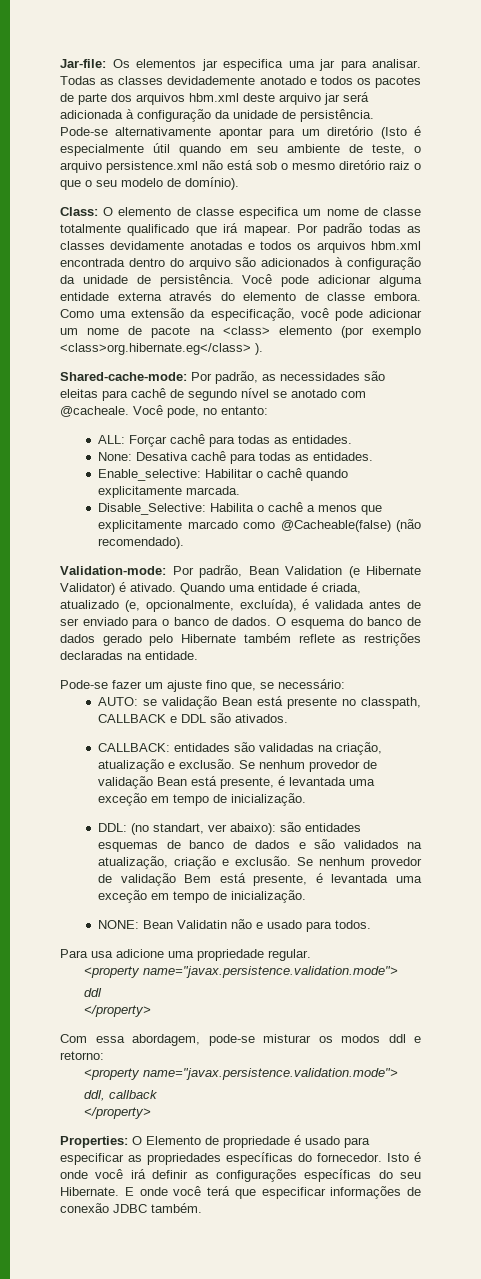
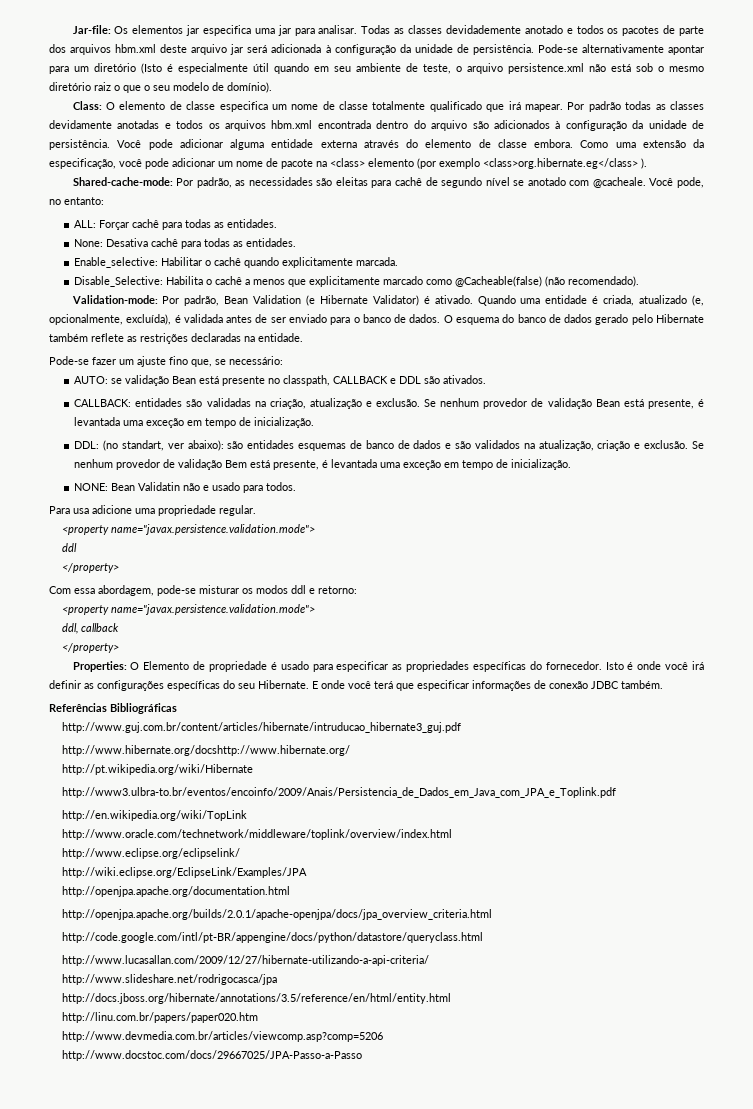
+ Referências Bibliográficas
+ http://www.guj.com.br/content/articles/hibernate/intruducao_hibernate3_guj.pdf
+ http://www.hibernate.org/docshttp://www.hibernate.org/
+ http://pt.wikipedia.org/wiki/Hibernate
+ http://www3.ulbra-to.br/eventos/encoinfo/2009/Anais/Persistencia_de_Dados_em_Java_com_JPA_e_Toplink.pdf
+ http://en.wikipedia.org/wiki/TopLink
+ http://www.oracle.com/technetwork/middleware/toplink/overview/index.html
+ http://www.eclipse.org/eclipselink/
+ http://wiki.eclipse.org/EclipseLink/Examples/JPA
+ http://openjpa.apache.org/documentation.html
+ http://openjpa.apache.org/builds/2.0.1/apache-openjpa/docs/jpa_overview_criteria.html
+ http://code.google.com/intl/pt-BR/appengine/docs/python/datastore/queryclass.html
+ http://www.lucasallan.com/2009/12/27/hibernate-utilizando-a-api-criteria/
+ http://www.slideshare.net/rodrigocasca/jpa
+ http://docs.jboss.org/hibernate/annotations/3.5/reference/en/html/entity.html
+ http://linu.com.br/papers/paper020.htm
+ http://www.devmedia.com.br/articles/viewcomp.asp?comp=5206
+ http://www.docstoc.com/docs/29667025/JPA-Passo-a-Passo

